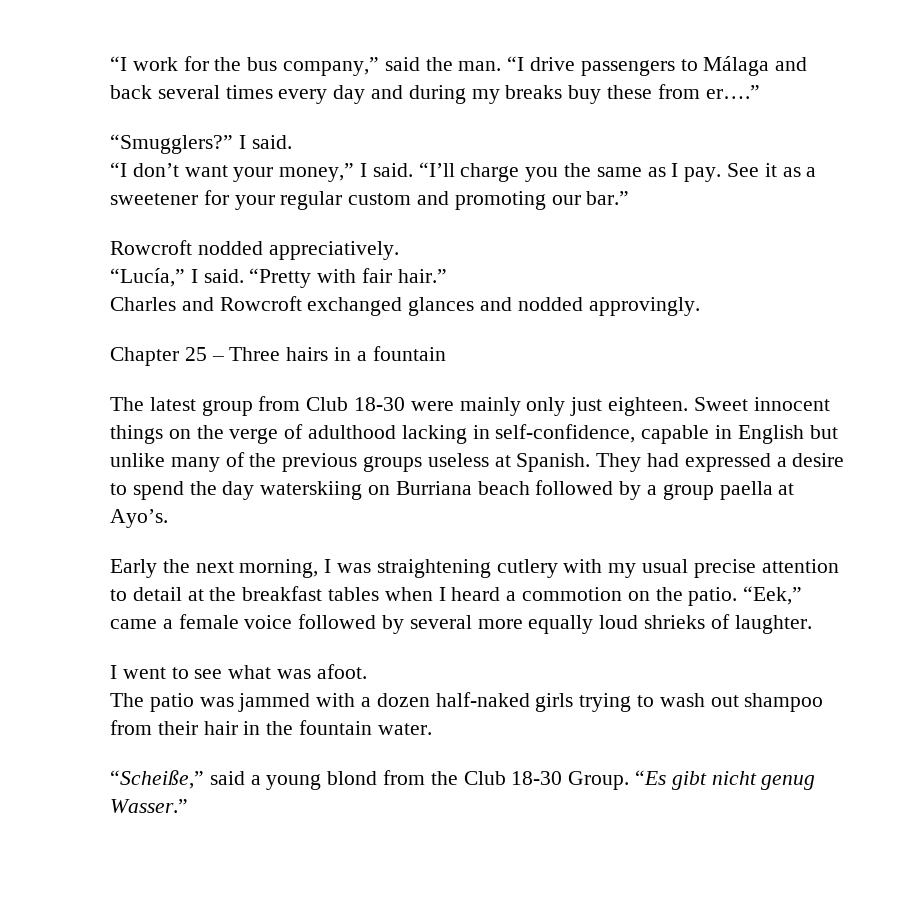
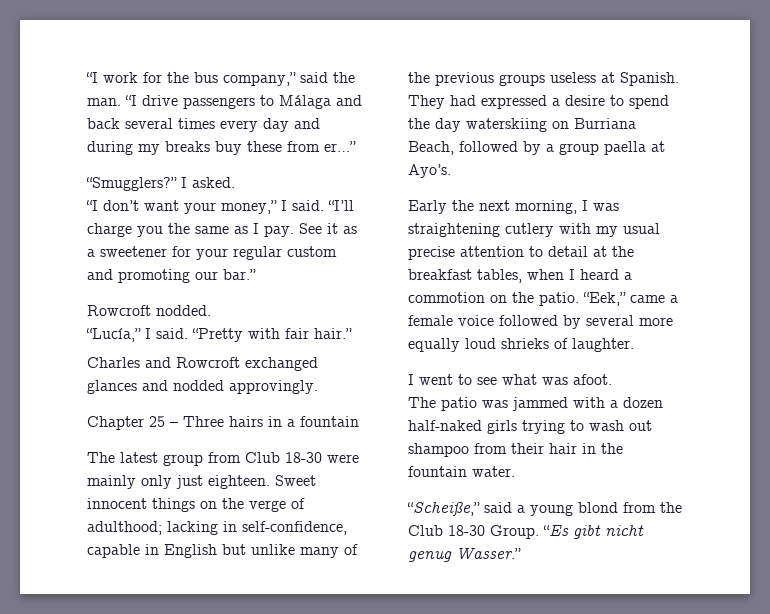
- “I drive passengers to Málaga and back several times every day and during my breaks buy these from er….”
+ “I drive passengers to Málaga and back several times every day and during my breaks buy these from er…”
- “Smugglers?” I said.
+ “Smugglers?” I asked.
- Rowcroft nodded appreciatively.
+ Rowcroft nodded.
- Sweet innocent things on the verge of adulthood lacking in self-confidence, capable in English but unlike many of the previous groups useless at Spanish.
+ Sweet innocent things on the verge of adulthood; lacking in self-confidence, capable in English but unlike many of the previous groups useless at Spanish.
- They had expressed a desire to spend the day waterskiing on Burriana beach followed by a group paella at Ayo’s.
+ They had expressed a desire to spend the day waterskiing on Burriana Beach, followed by a group paella at Ayo’s.
- Early the next morning, I was straightening cutlery with my usual precise attention to detail at the breakfast tables when I heard a commotion on the patio.
+ Early the next morning, I was straightening cutlery with my usual precise attention to detail at the breakfast tables, when I heard a commotion on the patio.

